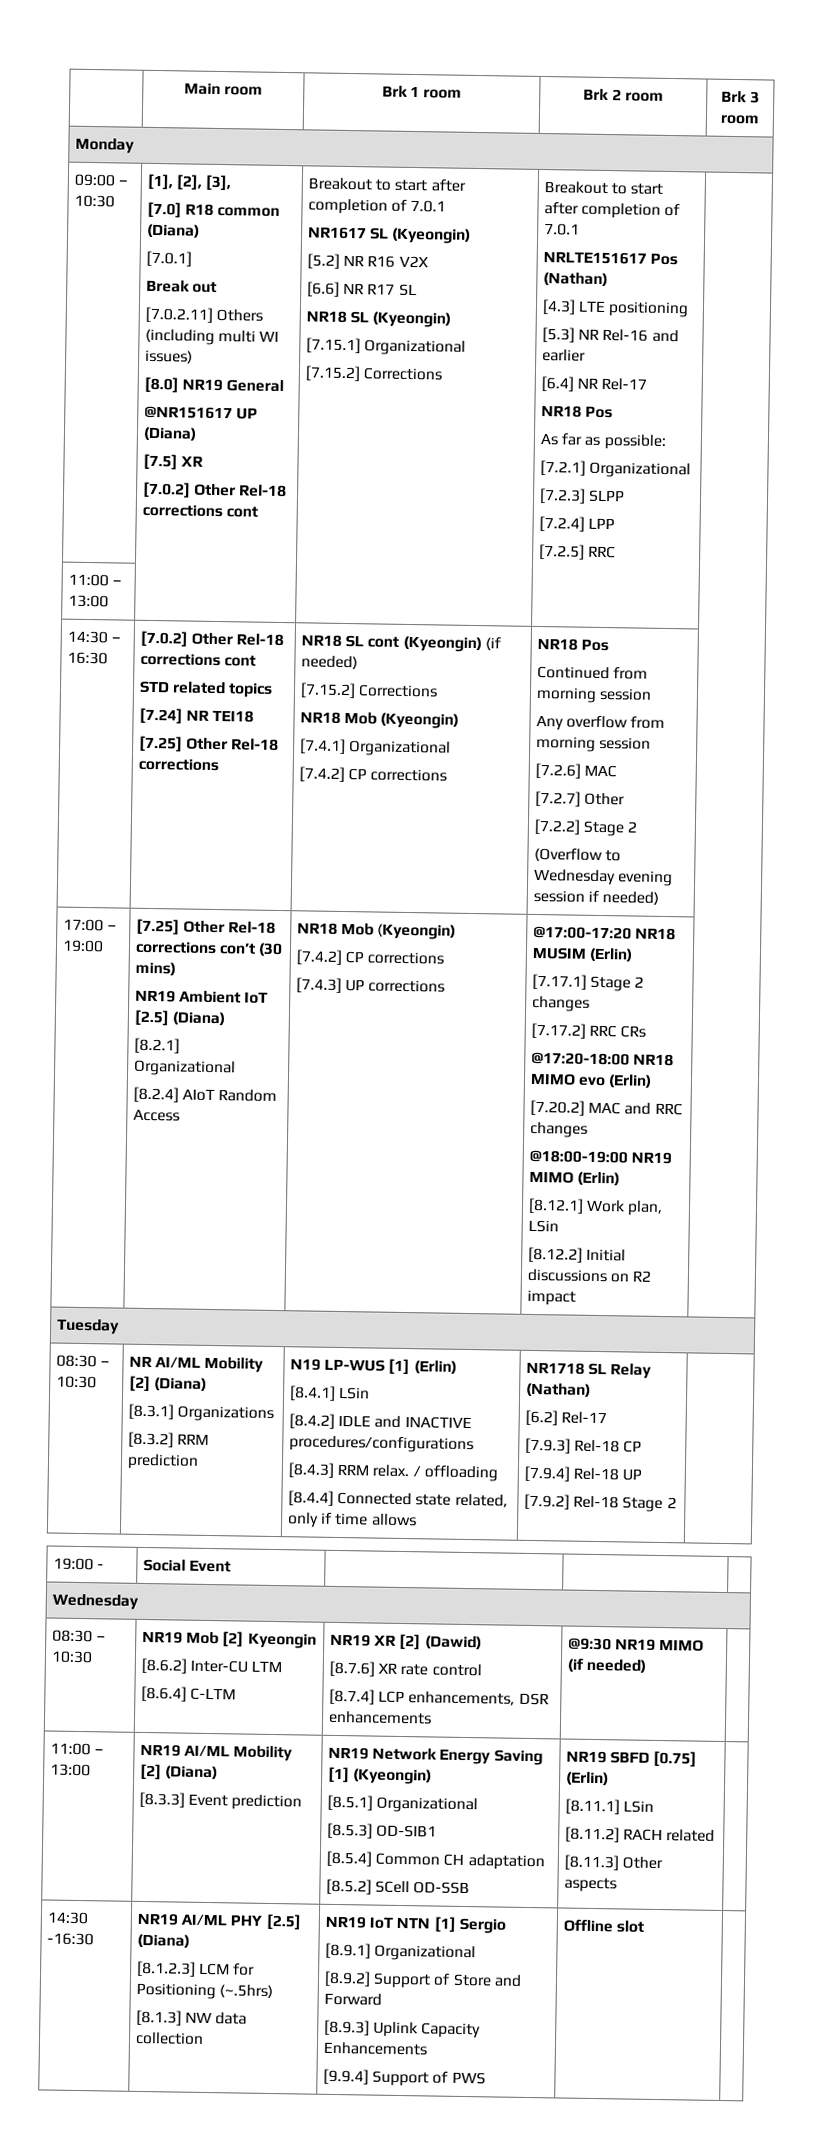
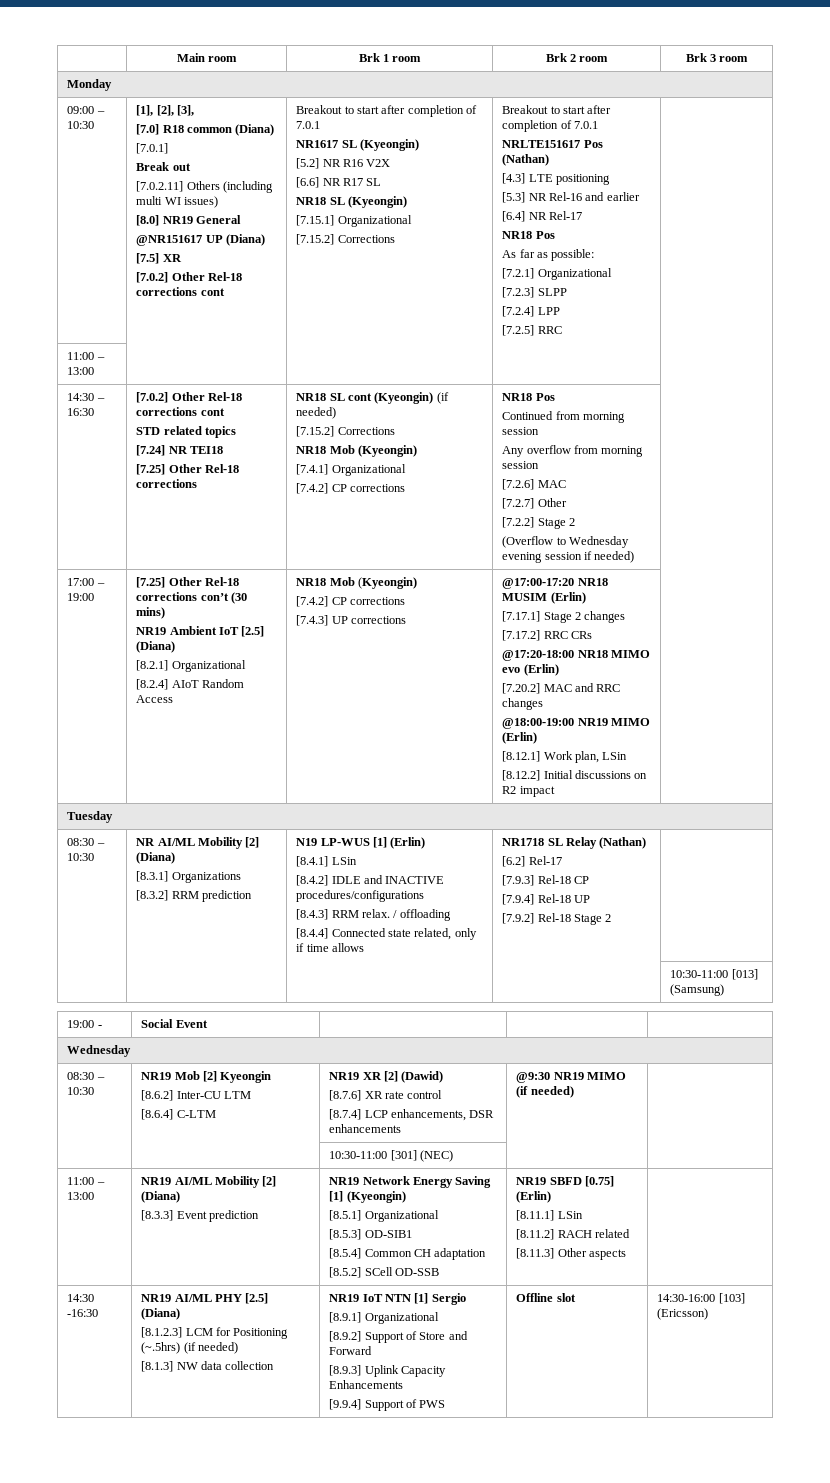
+ | | | | 10:30-11:00 [013] (Samsung)
+ | | 10:30-11:00 [301] (NEC) | |
- [8.1.2.3] LCM for Positioning (~.5hrs)
+ [8.1.2.3] LCM for Positioning (~.5hrs) (if needed)
+ 14:30-16:00 [103] (Ericsson)

